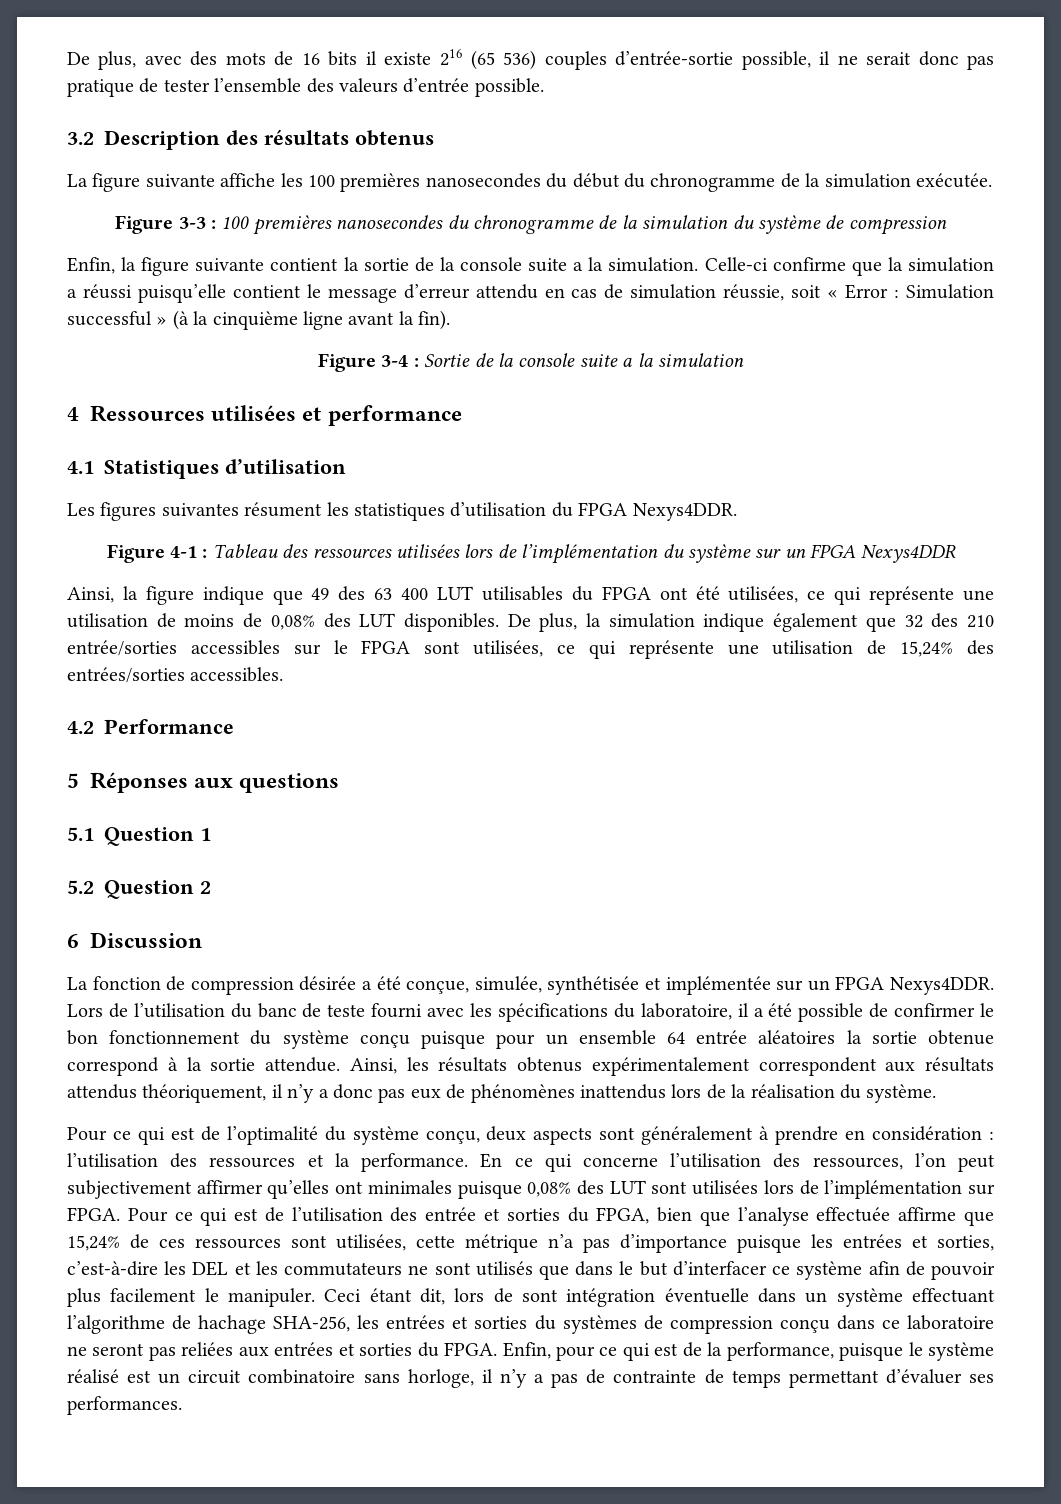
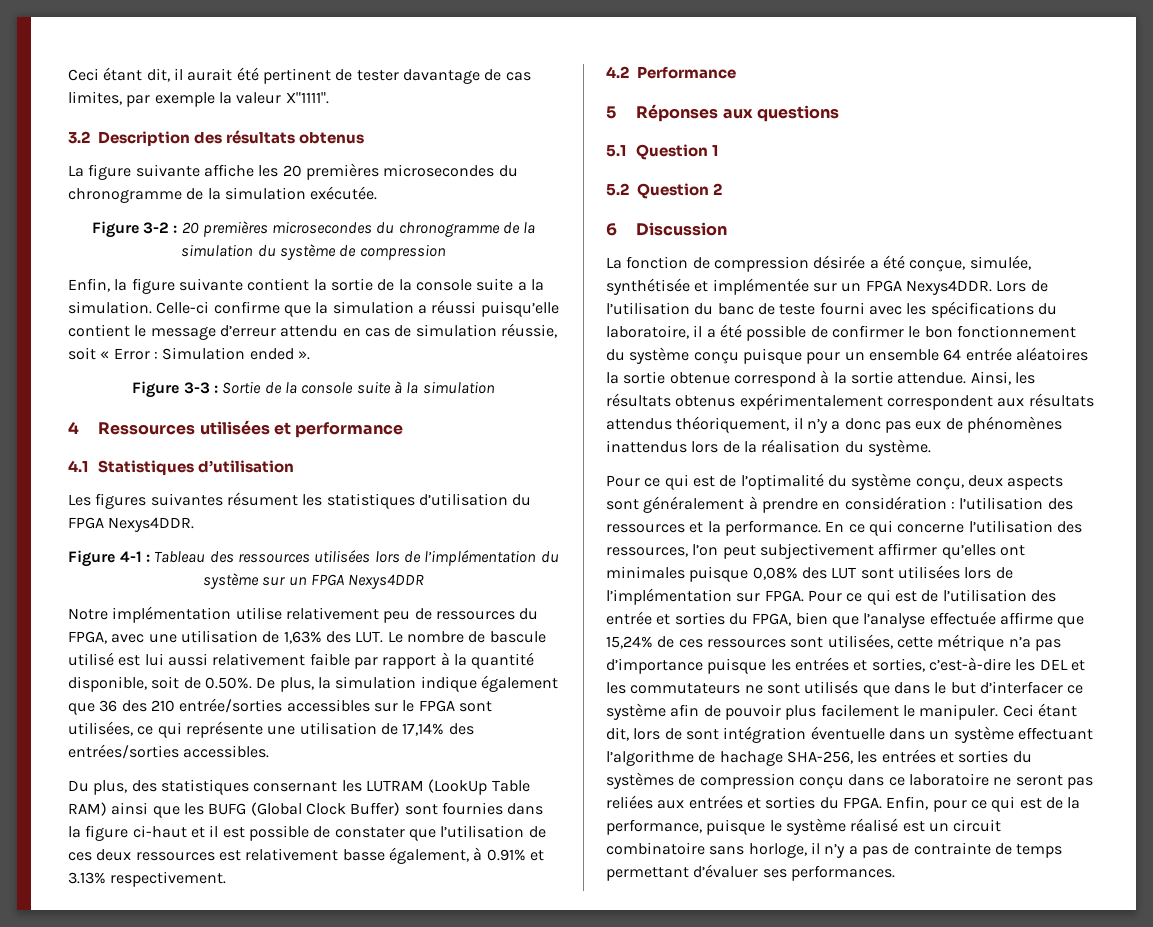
- De plus, avec des mots de 16 bits il existe 216 (65 536) couples d’entrée-sortie possible, il ne serait donc pas pratique de tester l’ensemble des valeurs d’entrée possible.
+ Ceci étant dit, il aurait été pertinent de tester davantage de cas limites, par exemple la valeur X"1111".
- La figure suivante affiche les 100 premières nanosecondes du début du chronogramme de la simulation exécutée.
+ La figure suivante affiche les 20 premières microsecondes du chronogramme de la simulation exécutée.
- Figure 3-3 : 100 premières nanosecondes du chronogramme de la simulation du système de compression
+ Figure 3-2 : 20 premières microsecondes du chronogramme de la simulation du système de compression
- Celle-ci confirme que la simulation a réussi puisqu’elle contient le message d’erreur attendu en cas de simulation réussie, soit « Error : Simulation successful » (à la cinquième ligne avant la fin).
- Figure 3-4 : Sortie de la console suite a la simulation
+ Celle-ci confirme que la simulation a réussi puisqu’elle contient le message d’erreur attendu en cas de simulation réussie, soit « Error : Simulation ended ».
+ Figure 3-3 : Sortie de la console suite à la simulation
- Ainsi, la figure indique que 49 des 63 400 LUT utilisables du FPGA ont été utilisées, ce qui représente une utilisation de moins de 0,08% des LUT disponibles. De plus, la simulation indique également que 32 des 210 entrée/sorties accessibles sur le FPGA sont utilisées, ce qui représente une utilisation de 15,24% des entrées/sorties accessibles.
+ Notre implémentation utilise relativement peu de ressources du FPGA, avec une utilisation de 1,63% des LUT. Le nombre de bascule utilisé est lui aussi relativement faible par rapport à la quantité disponible, soit de 0.50%. De plus, la simulation indique également que 36 des 210 entrée/sorties accessibles sur le FPGA sont utilisées, ce qui représente une utilisation de 17,14% des entrées/sorties accessibles.
+ Du plus, des statistiques consernant les LUTRAM (LookUp Table RAM) ainsi que les BUFG (Global Clock Buffer) sont fournies dans la figure ci-haut et il est possible de constater que l’utilisation de ces deux ressources est relativement basse également, à 0.91% et 3.13% respectivement.

